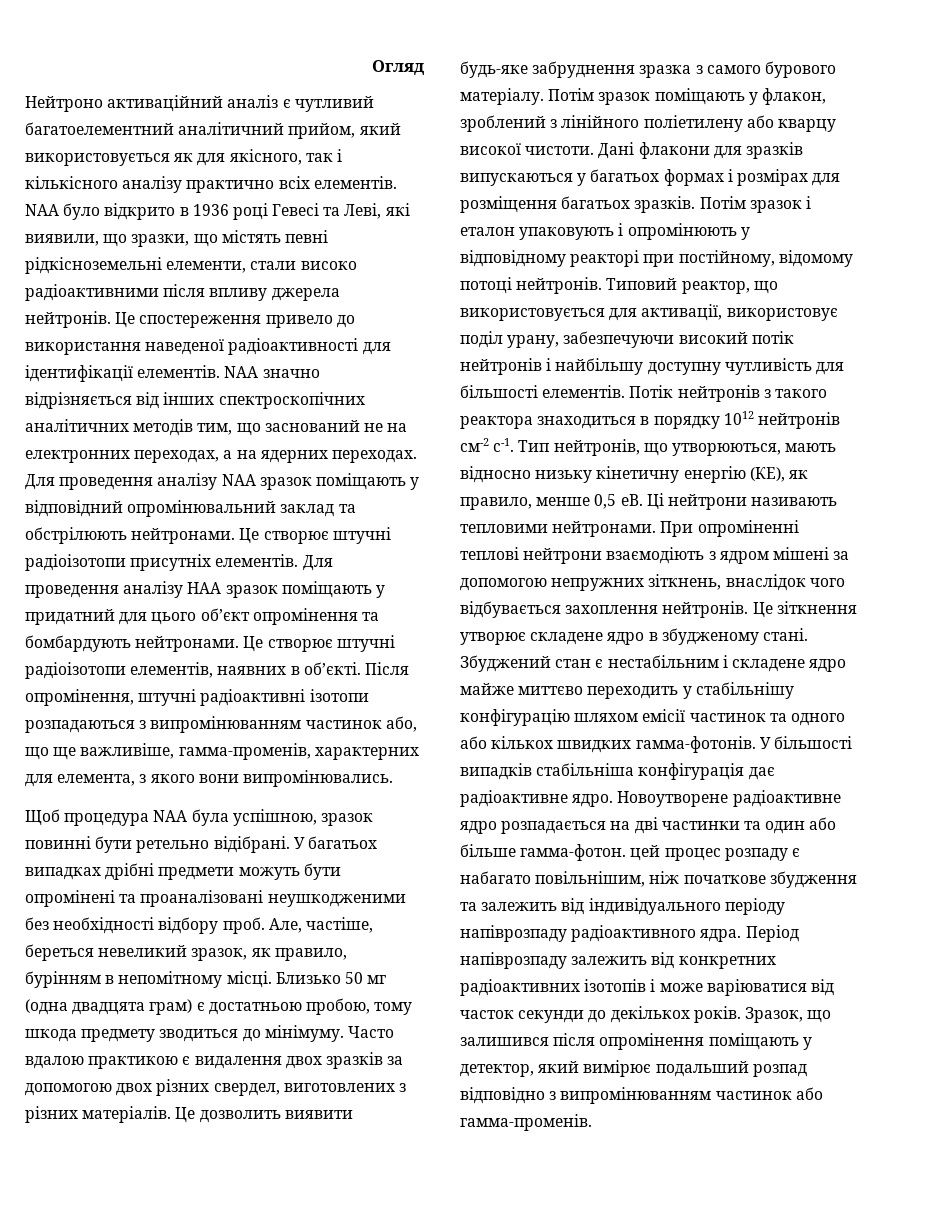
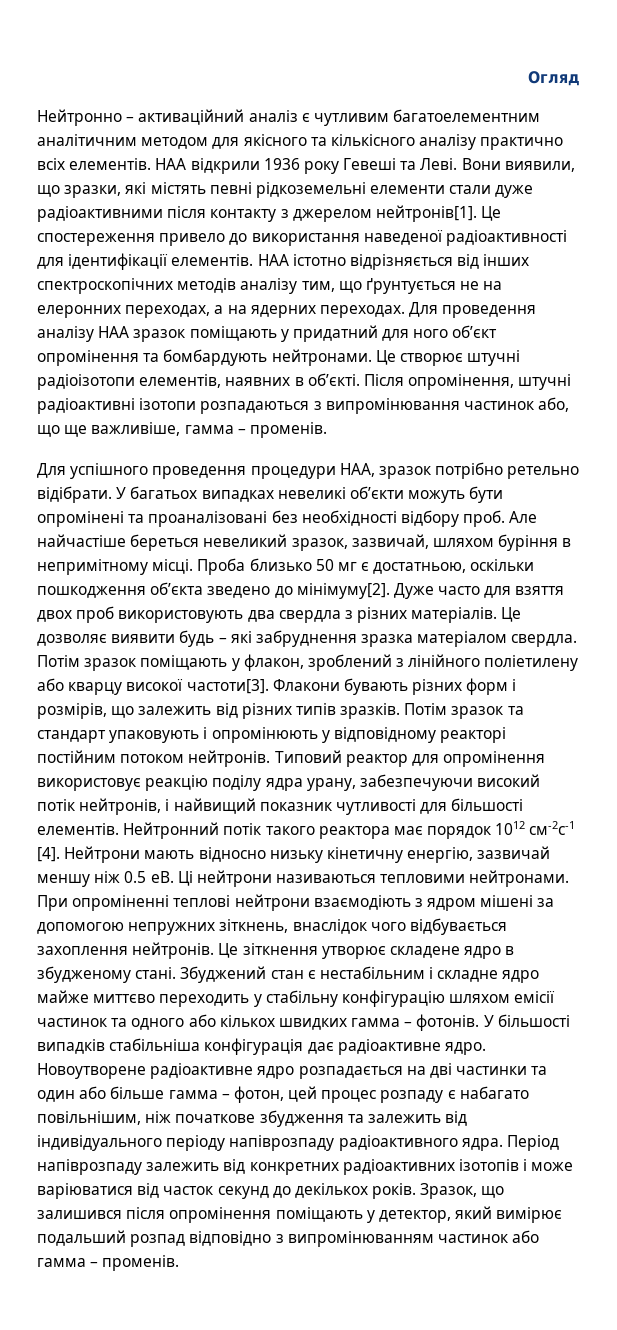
- Нейтроно активаційний аналіз є чутливий багатоелементний аналітичний прийом, який використовується як для якісного, так і кількісного аналізу практично всіх елементів.
+ Нейтронно – активаційний аналіз є чутливим багатоелементним аналітичним методом для якісного та кількісного аналізу практично всіх елементів.
- NAA було відкрито в 1936 році Гевесі та Леві, які виявили, що зразки, що містять певні рідкісноземельні елементи, стали високо радіоактивними після впливу джерела нейтронів.
+ НАА відкрили 1936 року Гевеші та Леві. Вони виявили, що зразки, які містять певні рідкоземельні елементи стали дуже радіоактивними після контакту з джерелом нейтронів[1].
- NAA значно відрізняється від інших спектроскопічних аналітичних методів тим, що заснований не на електронних переходах, а на ядерних переходах.
+ НАА істотно відрізняється від інших спектроскопічних методів аналізу тим, що ґрунтується не на елеронних переходах, а на ядерних переходах.
- Для проведення аналізу NAA зразок поміщають у відповідний опромінювальний заклад та обстрілюють нейтронами. Це створює штучні радіоізотопи присутніх елементів. Для проведення аналізу НАА зразок поміщають у придатний для цього об’єкт опромінення та бомбардують нейтронами.
+ Для проведення аналізу НАА зразок поміщають у придатний для ного об’єкт опромінення та бомбардують нейтронами.
- Після опромінення, штучні радіоактивні ізотопи розпадаються з випромінюванням частинок або, що ще важливіше, гамма-променів, характерних для елемента, з якого вони випромінювались.
- Щоб процедура NAA була успішною, зразок повинні бути ретельно відібрані.
+ Після опромінення, штучні радіоактивні ізотопи розпадаються з випромінювання частинок або, що ще важливіше, гамма – променів.
+ Для успішного проведення процедури НАА, зразок потрібно ретельно відібрати.
- У багатьох випадках дрібні предмети можуть бути опромінені та проаналізовані неушкодженими без необхідності відбору проб.
+ У багатьох випадках невеликі об’єкти можуть бути опромінені та проаналізовані без необхідності відбору проб.
- Але, частіше, береться невеликий зразок, як правило, бурінням в непомітному місці. Близько 50 мг (одна двадцята грам) є достатньою пробою, тому шкода предмету зводиться до мінімуму. Часто вдалою практикою є видалення двох зразків за допомогою двох різних свердел, виготовлених з різних матеріалів. Це дозволить виявити будь-яке забруднення зразка з самого бурового матеріалу.
+ Але найчастіше береться невеликий зразок, зазвичай, шляхом буріння в непримітному місці. Проба близько 50 мг є достатньою, оскільки пошкодження об’єкта зведено до мінімуму[2]. Дуже часто для взяття двох проб використовують два свердла з різних матеріалів. Це дозволяє виявити будь – які забруднення зразка матеріалом свердла.
- Потім зразок поміщають у флакон, зроблений з лінійного поліетилену або кварцу високої чистоти. Дані флакони для зразків випускаються у багатьох формах і розмірах для розміщення багатьох зразків.
+ Потім зразок поміщають у флакон, зроблений з лінійного поліетилену або кварцу високої частоти[3]. Флакони бувають різних форм і розмірів, що залежить від різних типів зразків.
- Потім зразок і еталон упаковують і опромінюють у відповідному реакторі при постійному, відомому потоці нейтронів. Типовий реактор, що використовується для активації, використовує поділ урану, забезпечуючи високий потік нейтронів і найбільшу доступну чутливість для більшості елементів. Потік нейтронів з такого реактора знаходиться в порядку 1012 нейтронів см-2 с-1. Тип нейтронів, що утворюються, мають відносно низьку кінетичну енергію (КЕ), як правило, менше 0,5 еВ.
+ Потім зразок та стандарт упаковують і опромінюють у відповідному реакторі постійним потоком нейтронів. Типовий реактор для опромінення використовує реакцію поділу ядра урану, забезпечуючи високий потік нейтронів, і найвищий показник чутливості для більшості елементів. Нейтронний потік такого реактора має порядок 1012 см-2с-1 [4]. Нейтрони мають відносно низьку кінетичну енергію, зазвичай меншу ніж 0.5 еВ.
- Ці нейтрони називають тепловими нейтронами.
+ Ці нейтрони називаються тепловими нейтронами.
- Збуджений стан є нестабільним і складене ядро майже миттєво переходить у стабільнішу конфігурацію шляхом емісії частинок та одного або кількох швидких гамма-фотонів.
+ Збуджений стан є нестабільним і складне ядро майже миттєво переходить у стабільну конфігурацію шляхом емісії частинок та одного або кількох швидких гамма – фотонів.
- Новоутворене радіоактивне ядро розпадається на дві частинки та один або більше гамма-фотон. цей процес розпаду є набагато повільнішим, ніж початкове збудження та залежить від індивідуального періоду напіврозпаду радіоактивного ядра.
+ Новоутворене радіоактивне ядро розпадається на дві частинки та один або більше гамма – фотон, цей процес розпаду є набагато повільнішим, ніж початкове збудження та залежить від індивідуального періоду напіврозпаду радіоактивного ядра.
- Період напіврозпаду залежить від конкретних радіоактивних ізотопів і може варіюватися від часток секунди до декількох років.
+ Період напіврозпаду залежить від конкретних радіоактивних ізотопів і може варіюватися від часток секунд до декількох років.
- Зразок, що залишився після опромінення поміщають у детектор, який вимірює подальший розпад відповідно з випромінюванням частинок або гамма-променів.
+ Зразок, що залишився після опромінення поміщають у детектор, який вимірює подальший розпад відповідно з випромінюванням частинок або гамма – променів.

